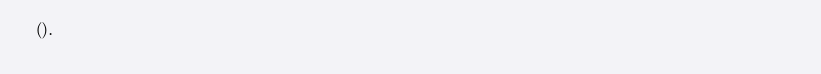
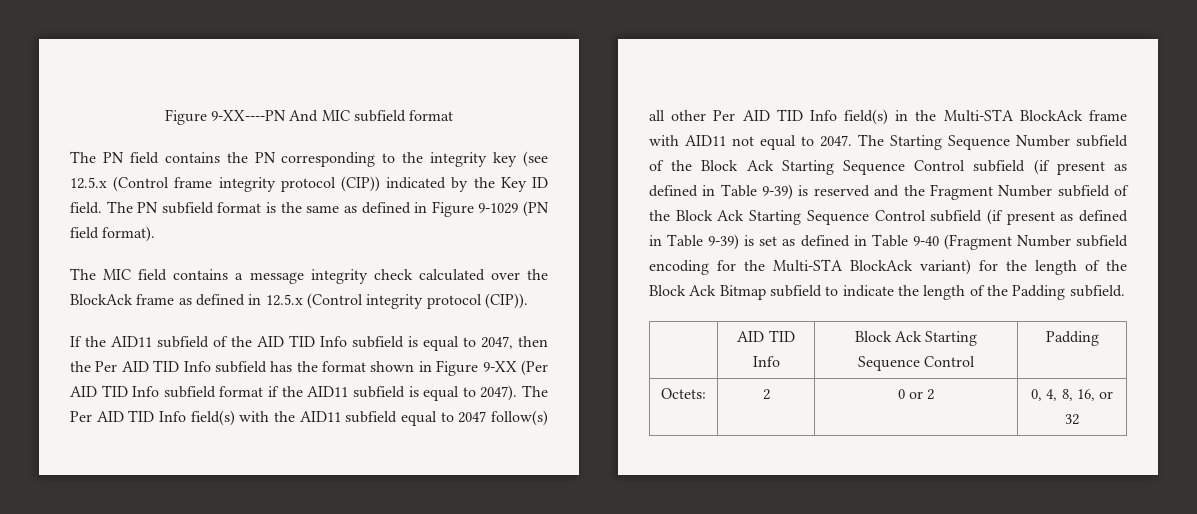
- ().
+ Figure 9-XX----PN And MIC subfield format
+ The PN field contains the PN corresponding to the integrity key (see 12.5.x (Control frame integrity protocol (CIP)) indicated by the Key ID field. The PN subfield format is the same as defined in Figure 9-1029 (PN field format).
+ The MIC field contains a message integrity check calculated over the BlockAck frame as defined in 12.5.x (Control integrity protocol (CIP)).
+ If the AID11 subfield of the AID TID Info subfield is equal to 2047, then the Per AID TID Info subfield has the format shown in Figure 9-XX (Per AID TID Info subfield format if the AID11 subfield is equal to 2047). The Per AID TID Info field(s) with the AID11 subfield equal to 2047 follow(s) all other Per AID TID Info field(s) in the Multi-STA BlockAck frame with AID11 not equal to 2047. The Starting Sequence Number subfield of the Block Ack Starting Sequence Control subfield (if present as defined in Table 9-39) is reserved and the Fragment Number subfield of the Block Ack Starting Sequence Control subfield (if present as defined in Table 9-39) is set as defined in Table 9-40 (Fragment Number subfield encoding for the Multi-STA BlockAck variant) for the length of the Block Ack Bitmap subfield to indicate the length of the Padding subfield.
+ | AID TID Info | Block Ack Starting Sequence Control | Padding
+ Octets: | 2 | 0 or 2 | 0, 4, 8, 16, or 32

